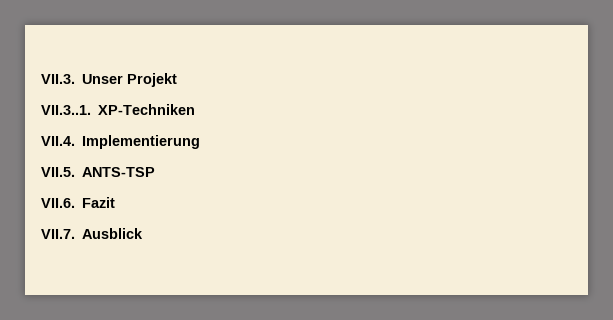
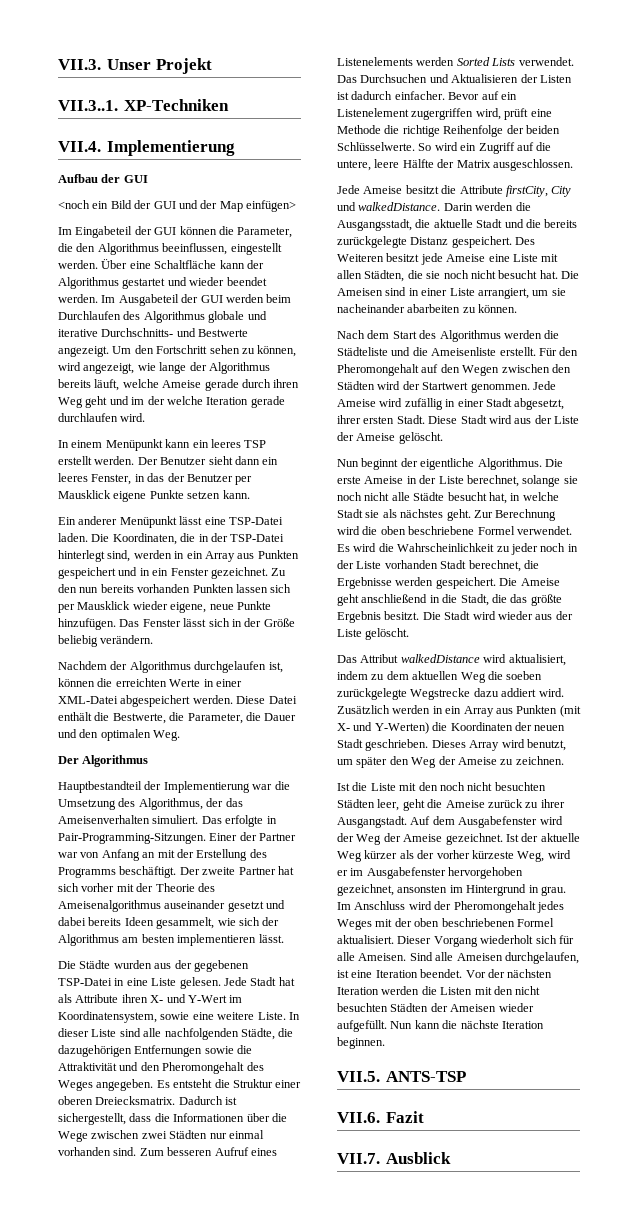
+ Aufbau der GUI
+ <noch ein Bild der GUI und der Map einfügen>
+ Im Eingabeteil der GUI können die Parameter, die den Algorithmus beeinflussen, eingestellt werden. Über eine Schaltfläche kann der Algorithmus gestartet und wieder beendet werden. Im Ausgabeteil der GUI werden beim Durchlaufen des Algorithmus globale und iterative Durchschnitts- und Bestwerte angezeigt. Um den Fortschritt sehen zu können, wird angezeigt, wie lange der Algorithmus bereits läuft, welche Ameise gerade durch ihren Weg geht und im der welche Iteration gerade durchlaufen wird.
+ In einem Menüpunkt kann ein leeres TSP erstellt werden. Der Benutzer sieht dann ein leeres Fenster, in das der Benutzer per Mausklick eigene Punkte setzen kann.
+ Ein anderer Menüpunkt lässt eine TSP-Datei laden. Die Koordinaten, die in der TSP-Datei hinterlegt sind, werden in ein Array aus Punkten gespeichert und in ein Fenster gezeichnet. Zu den nun bereits vorhanden Punkten lassen sich per Mausklick wieder eigene, neue Punkte hinzufügen. Das Fenster lässt sich in der Größe beliebig verändern.
+ Nachdem der Algorithmus durchgelaufen ist, können die erreichten Werte in einer XML-Datei abgespeichert werden. Diese Datei enthält die Bestwerte, die Parameter, die Dauer und den optimalen Weg.
+ Der Algorithmus
+ Hauptbestandteil der Implementierung war die Umsetzung des Algorithmus, der das Ameisenverhalten simuliert. Das erfolgte in Pair-Programming-Sitzungen. Einer der Partner war von Anfang an mit der Erstellung des Programms beschäftigt. Der zweite Partner hat sich vorher mit der Theorie des Ameisenalgorithmus auseinander gesetzt und dabei bereits Ideen gesammelt, wie sich der Algorithmus am besten implementieren lässt.
+ Die Städte wurden aus der gegebenen TSP-Datei in eine Liste gelesen. Jede Stadt hat als Attribute ihren X- und Y-Wert im Koordinatensystem, sowie eine weitere Liste. In dieser Liste sind alle nachfolgenden Städte, die dazugehörigen Entfernungen sowie die Attraktivität und den Pheromongehalt des Weges angegeben. Es entsteht die Struktur einer oberen Dreiecksmatrix. Dadurch ist sichergestellt, dass die Informationen über die Wege zwischen zwei Städten nur einmal vorhanden sind. Zum besseren Aufruf eines Listenelements werden Sorted Lists verwendet. Das Durchsuchen und Aktualisieren der Listen ist dadurch einfacher. Bevor auf ein Listenelement zugergriffen wird, prüft eine Methode die richtige Reihenfolge der beiden Schlüsselwerte. So wird ein Zugriff auf die untere, leere Hälfte der Matrix ausgeschlossen.
+ Jede Ameise besitzt die Attribute firstCity, City und walkedDistance. Darin werden die Ausgangsstadt, die aktuelle Stadt und die bereits zurückgelegte Distanz gespeichert. Des Weiteren besitzt jede Ameise eine Liste mit allen Städten, die sie noch nicht besucht hat. Die Ameisen sind in einer Liste arrangiert, um sie nacheinander abarbeiten zu können.
+ Nach dem Start des Algorithmus werden die Städteliste und die Ameisenliste erstellt. Für den Pheromongehalt auf den Wegen zwischen den Städten wird der Startwert genommen. Jede Ameise wird zufällig in einer Stadt abgesetzt, ihrer ersten Stadt. Diese Stadt wird aus der Liste der Ameise gelöscht.
+ Nun beginnt der eigentliche Algorithmus. Die erste Ameise in der Liste berechnet, solange sie noch nicht alle Städte besucht hat, in welche Stadt sie als nächstes geht. Zur Berechnung wird die oben beschriebene Formel verwendet. Es wird die Wahrscheinlichkeit zu jeder noch in der Liste vorhanden Stadt berechnet, die Ergebnisse werden gespeichert. Die Ameise geht anschließend in die Stadt, die das größte Ergebnis besitzt. Die Stadt wird wieder aus der Liste gelöscht.
+ Das Attribut walkedDistance wird aktualisiert, indem zu dem aktuellen Weg die soeben zurückgelegte Wegstrecke dazu addiert wird. Zusätzlich werden in ein Array aus Punkten (mit X- und Y-Werten) die Koordinaten der neuen Stadt geschrieben. Dieses Array wird benutzt, um später den Weg der Ameise zu zeichnen.
+ Ist die Liste mit den noch nicht besuchten Städten leer, geht die Ameise zurück zu ihrer Ausgangstadt. Auf dem Ausgabefenster wird der Weg der Ameise gezeichnet. Ist der aktuelle Weg kürzer als der vorher kürzeste Weg, wird er im Ausgabefenster hervorgehoben gezeichnet, ansonsten im Hintergrund in grau. Im Anschluss wird der Pheromongehalt jedes Weges mit der oben beschriebenen Formel aktualisiert. Dieser Vorgang wiederholt sich für alle Ameisen. Sind alle Ameisen durchgelaufen, ist eine Iteration beendet. Vor der nächsten Iteration werden die Listen mit den nicht besuchten Städten der Ameisen wieder aufgefüllt. Nun kann die nächste Iteration beginnen.

